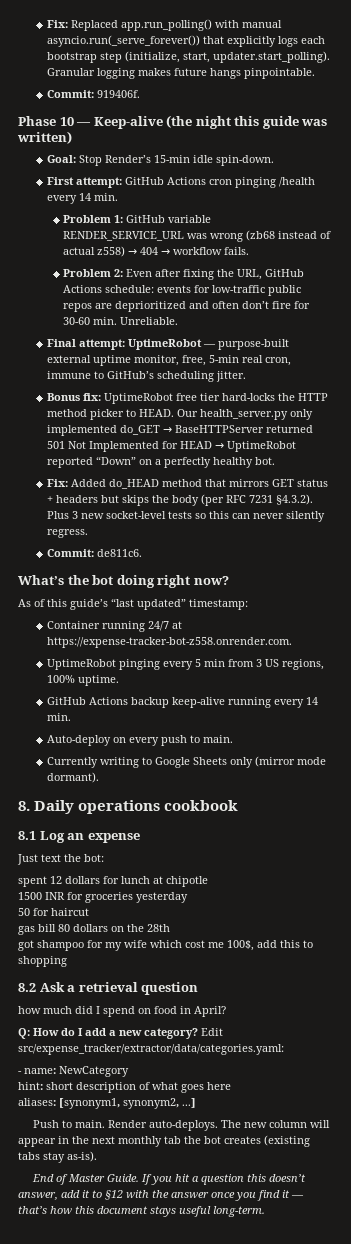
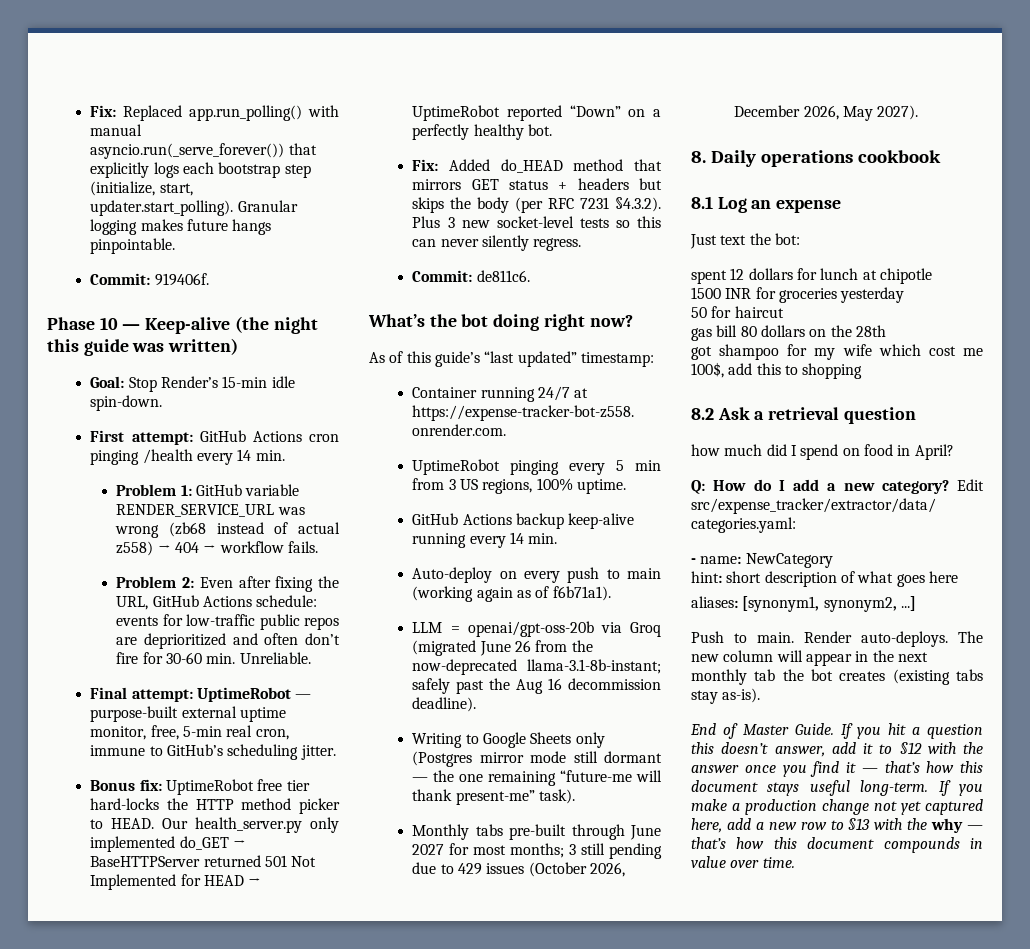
- Auto-deploy on every push to main.
- Currently writing to Google Sheets only (mirror mode dormant).
+ Auto-deploy on every push to main (working again as of f6b71a1).
+ LLM = openai/gpt-oss-20b via Groq (migrated June 26 from the now-deprecated llama-3.1-8b-instant; safely past the Aug 16 decommission deadline).
+ Writing to Google Sheets only (Postgres mirror mode still dormant — the one remaining “future-me will thank present-me” task).
+ Monthly tabs pre-built through June 2027 for most months; 3 still pending due to 429 issues (October 2026, December 2026, May 2027).
+ If you make a production change not yet captured here, add a new row to §13 with the why — that’s how this document compounds in value over time.

